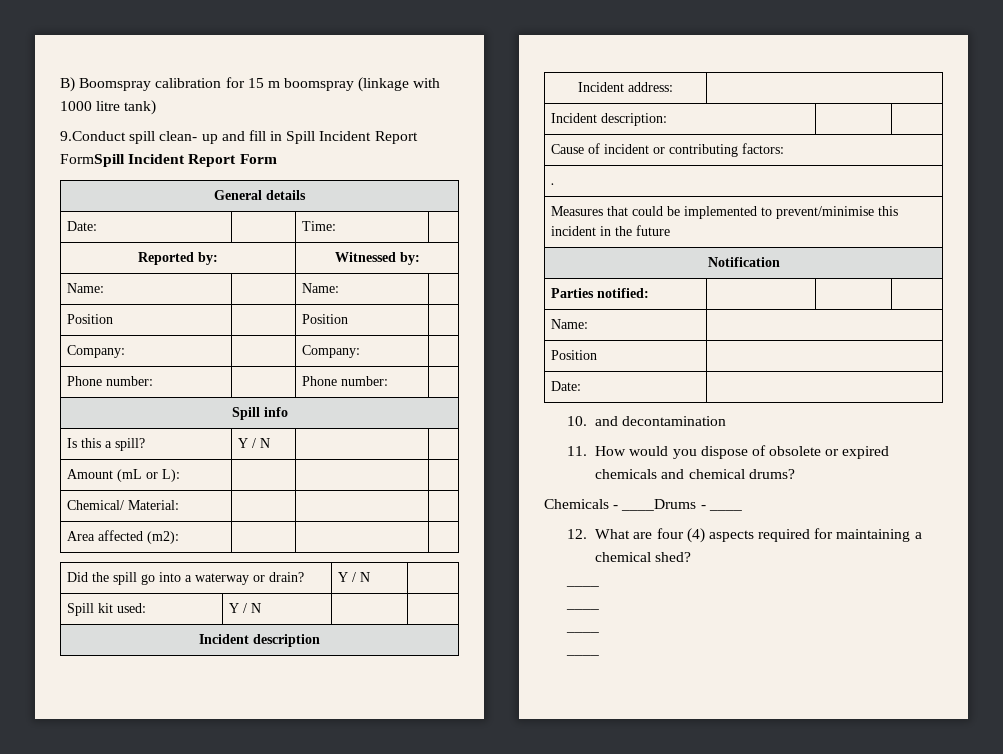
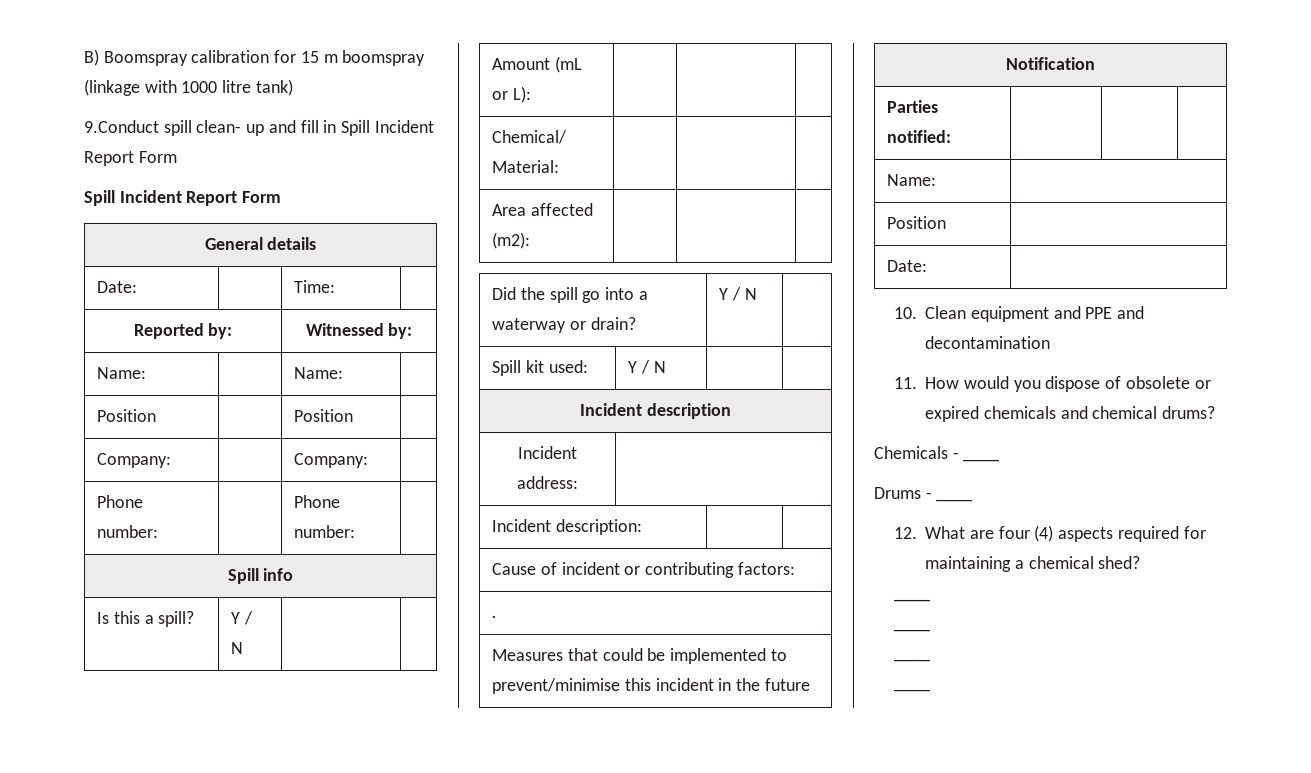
- 9.Conduct spill clean- up and fill in Spill Incident Report FormSpill Incident Report Form
+ 9.Conduct spill clean- up and fill in Spill Incident Report Form
+ Spill Incident Report Form
- 10. and decontamination
+ 10. Clean equipment and PPE and decontamination
- Chemicals - ____Drums - ____
+ Chemicals - ____
+ Drums - ____

